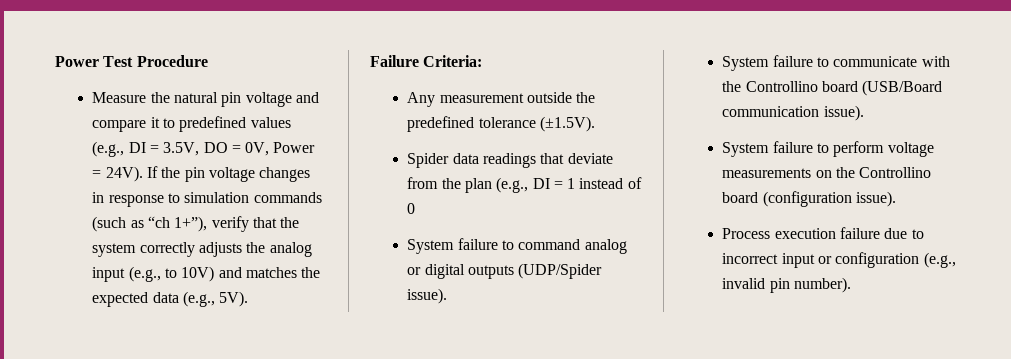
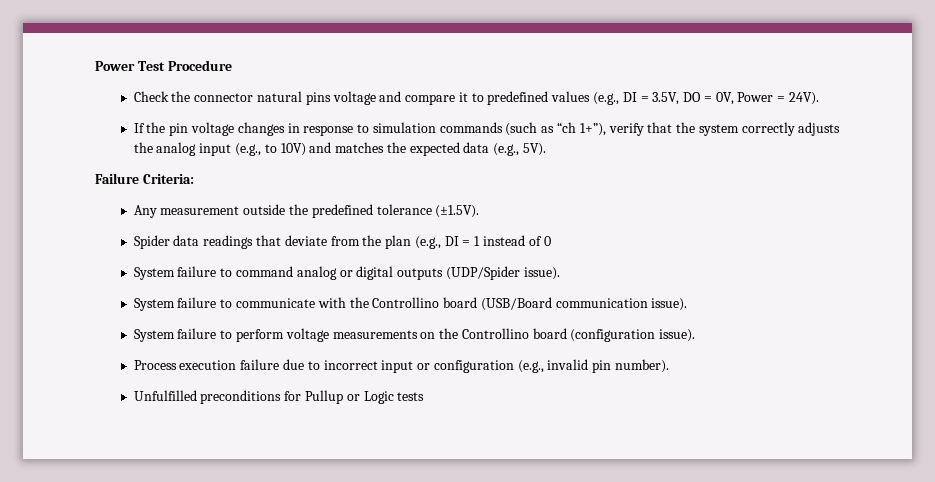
- Measure the natural pin voltage and compare it to predefined values (e.g., DI = 3.5V, DO = 0V, Power = 24V). If the pin voltage changes in response to simulation commands (such as “ch 1+”), verify that the system correctly adjusts the analog input (e.g., to 10V) and matches the expected data (e.g., 5V).
+ Check the connector natural pins voltage and compare it to predefined values (e.g., DI = 3.5V, DO = 0V, Power = 24V).
+ If the pin voltage changes in response to simulation commands (such as “ch 1+”), verify that the system correctly adjusts the analog input (e.g., to 10V) and matches the expected data (e.g., 5V).
+ Unfulfilled preconditions for Pullup or Logic tests

